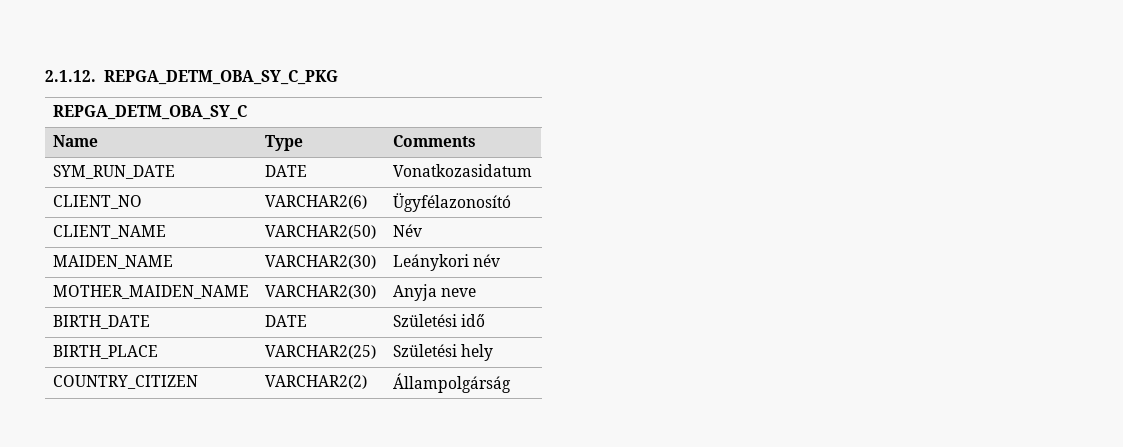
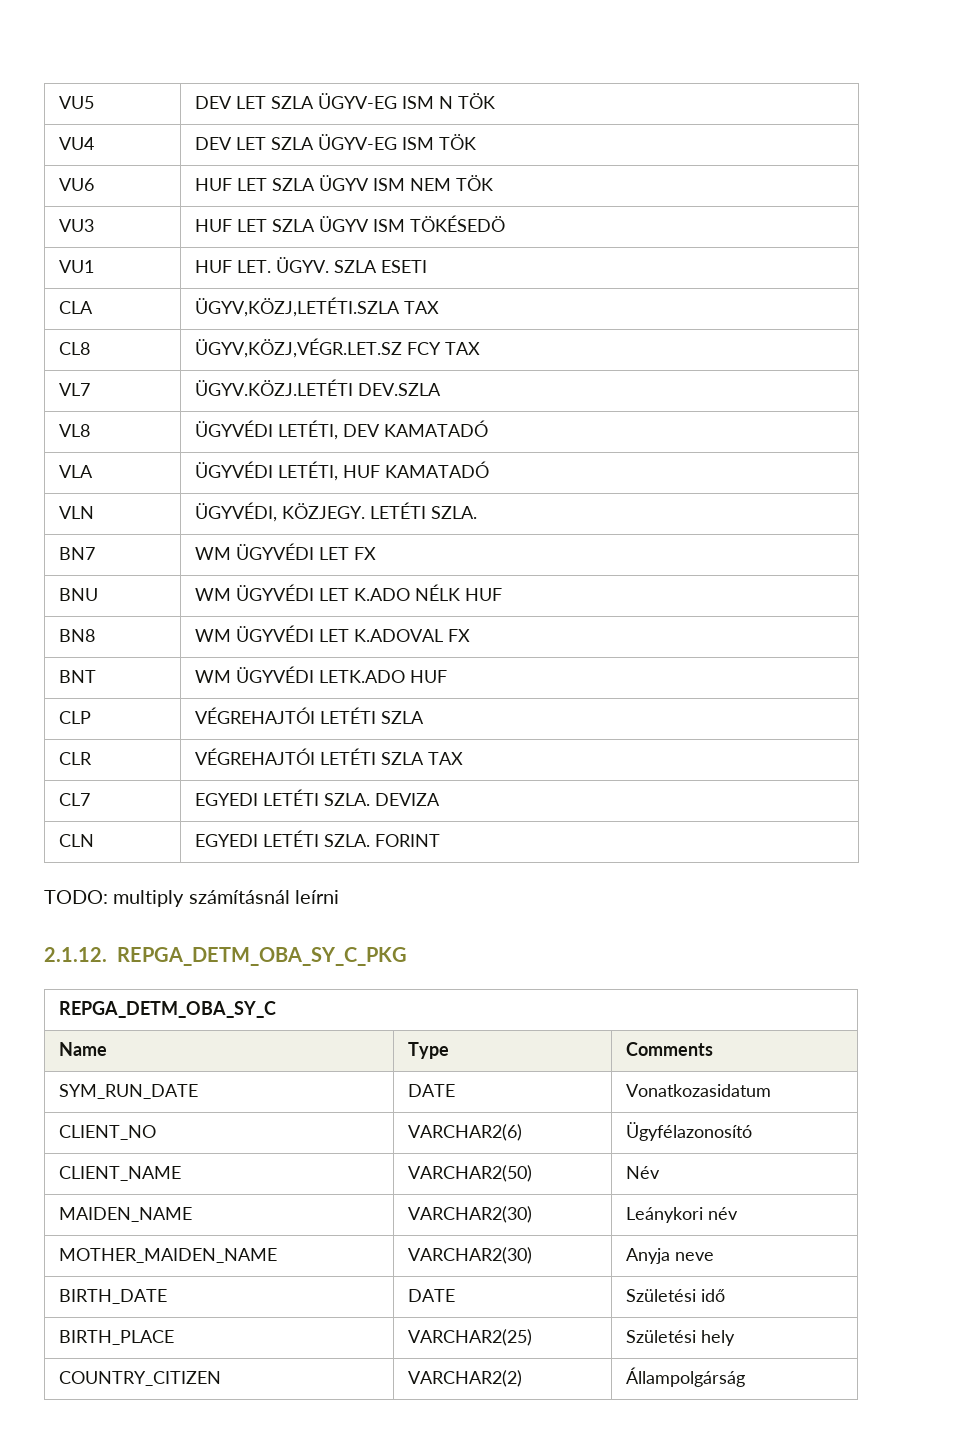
+ VU5 | DEV LET SZLA ÜGYV-EG ISM N TÖK
+ VU4 | DEV LET SZLA ÜGYV-EG ISM TÖK
+ VU6 | HUF LET SZLA ÜGYV ISM NEM TÖK
+ VU3 | HUF LET SZLA ÜGYV ISM TÖKÉSEDÖ
+ VU1 | HUF LET. ÜGYV. SZLA ESETI
+ CLA | ÜGYV,KÖZJ,LETÉTI.SZLA TAX
+ CL8 | ÜGYV,KÖZJ,VÉGR.LET.SZ FCY TAX
+ VL7 | ÜGYV.KÖZJ.LETÉTI DEV.SZLA
+ VL8 | ÜGYVÉDI LETÉTI, DEV KAMATADÓ
+ VLA | ÜGYVÉDI LETÉTI, HUF KAMATADÓ
+ VLN | ÜGYVÉDI, KÖZJEGY. LETÉTI SZLA.
+ BN7 | WM ÜGYVÉDI LET FX
+ BNU | WM ÜGYVÉDI LET K.ADO NÉLK HUF
+ BN8 | WM ÜGYVÉDI LET K.ADOVAL FX
+ BNT | WM ÜGYVÉDI LETK.ADO HUF
+ CLP | VÉGREHAJTÓI LETÉTI SZLA
+ CLR | VÉGREHAJTÓI LETÉTI SZLA TAX
+ CL7 | EGYEDI LETÉTI SZLA. DEVIZA
+ CLN | EGYEDI LETÉTI SZLA. FORINT
+ TODO: multiply számításnál leírni

